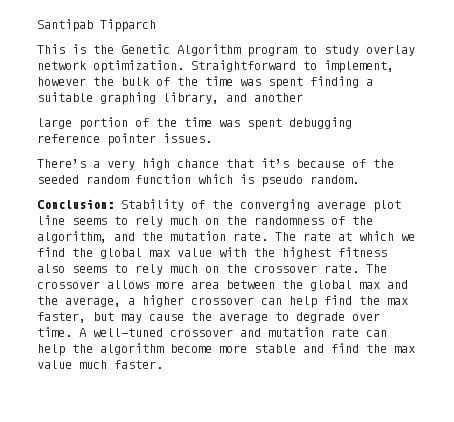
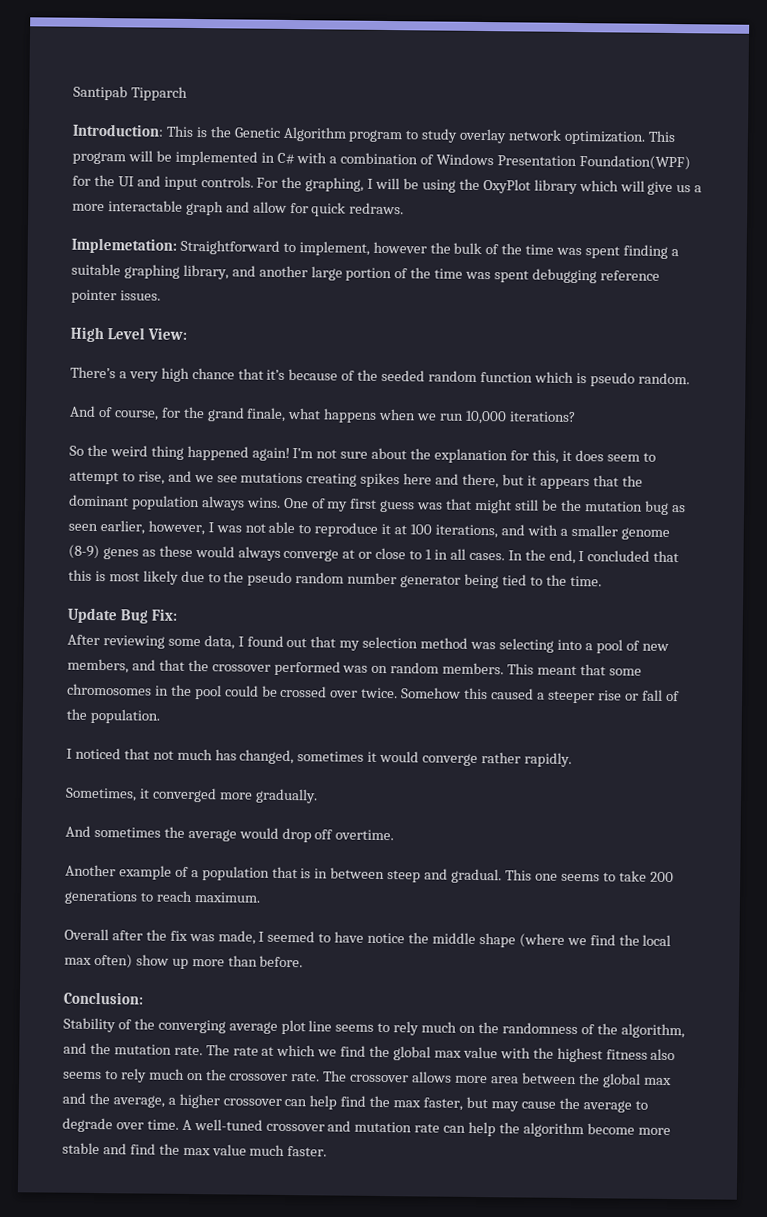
- This is the Genetic Algorithm program to study overlay network optimization.
+ Introduction: This is the Genetic Algorithm program to study overlay network optimization.
- Straightforward to implement, however the bulk of the time was spent finding a suitable graphing library, and another
- large portion of the time was spent debugging reference pointer issues.
+ This program will be implemented in C# with a combination of Windows Presentation Foundation(WPF) for the UI and input controls. For the graphing, I will be using the OxyPlot library which will give us a more interactable graph and allow for quick redraws.
+ Implemetation: Straightforward to implement, however the bulk of the time was spent finding a suitable graphing library, and another large portion of the time was spent debugging reference pointer issues.
+ High Level View:
+ And of course, for the grand finale, what happens when we run 10,000 iterations?
+ So the weird thing happened again! I’m not sure about the explanation for this, it does seem to attempt to rise, and we see mutations creating spikes here and there, but it appears that the dominant population always wins. One of my first guess was that might still be the mutation bug as seen earlier, however, I was not able to reproduce it at 100 iterations, and with a smaller genome (8-9) genes as these would always converge at or close to 1 in all cases. In the end, I concluded that this is most likely due to the pseudo random number generator being tied to the time.
+ Update Bug Fix:
+ After reviewing some data, I found out that my selection method was selecting into a pool of new members, and that the crossover performed was on random members. This meant that some chromosomes in the pool could be crossed over twice. Somehow this caused a steeper rise or fall of the population.
+ I noticed that not much has changed, sometimes it would converge rather rapidly.
+ Sometimes, it converged more gradually.
+ And sometimes the average would drop off overtime.
+ Another example of a population that is in between steep and gradual. This one seems to take 200 generations to reach maximum.
+ Overall after the fix was made, I seemed to have notice the middle shape (where we find the local max often) show up more than before.
- Conclusion: Stability of the converging average plot line seems to rely much on the randomness of the algorithm, and the mutation rate.
+ Conclusion:
+ Stability of the converging average plot line seems to rely much on the randomness of the algorithm, and the mutation rate.

